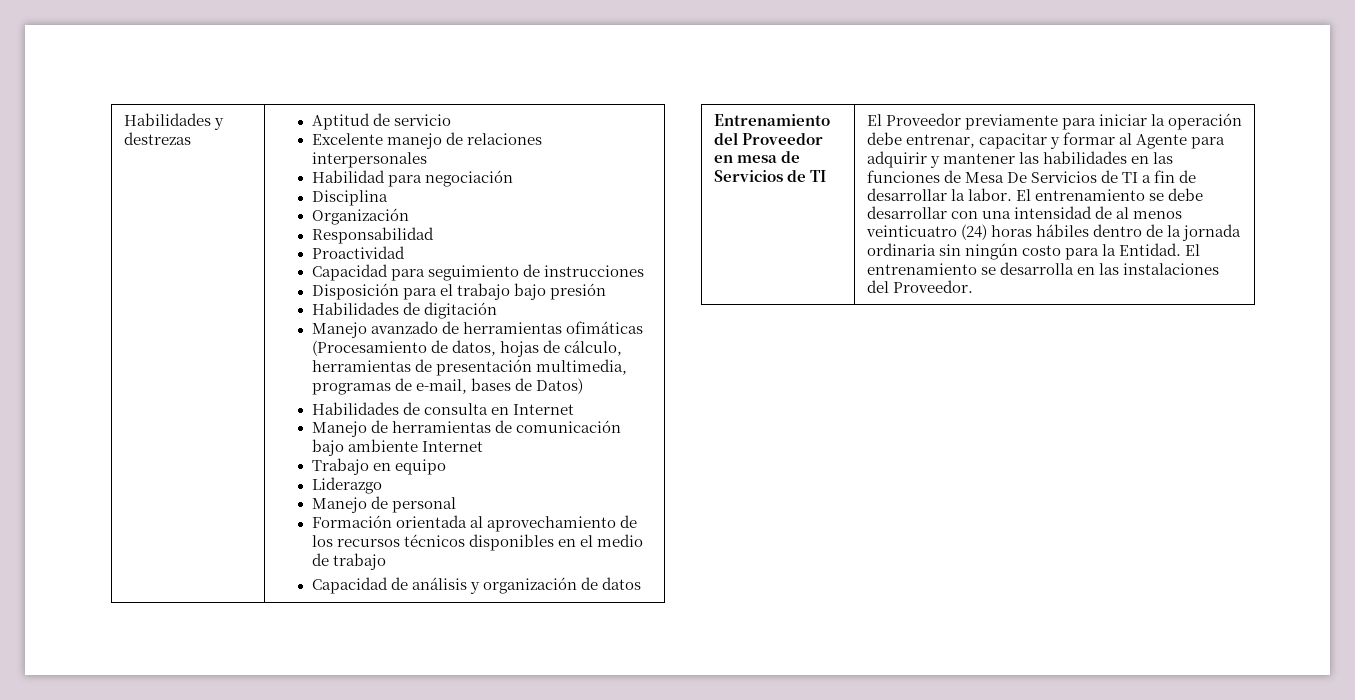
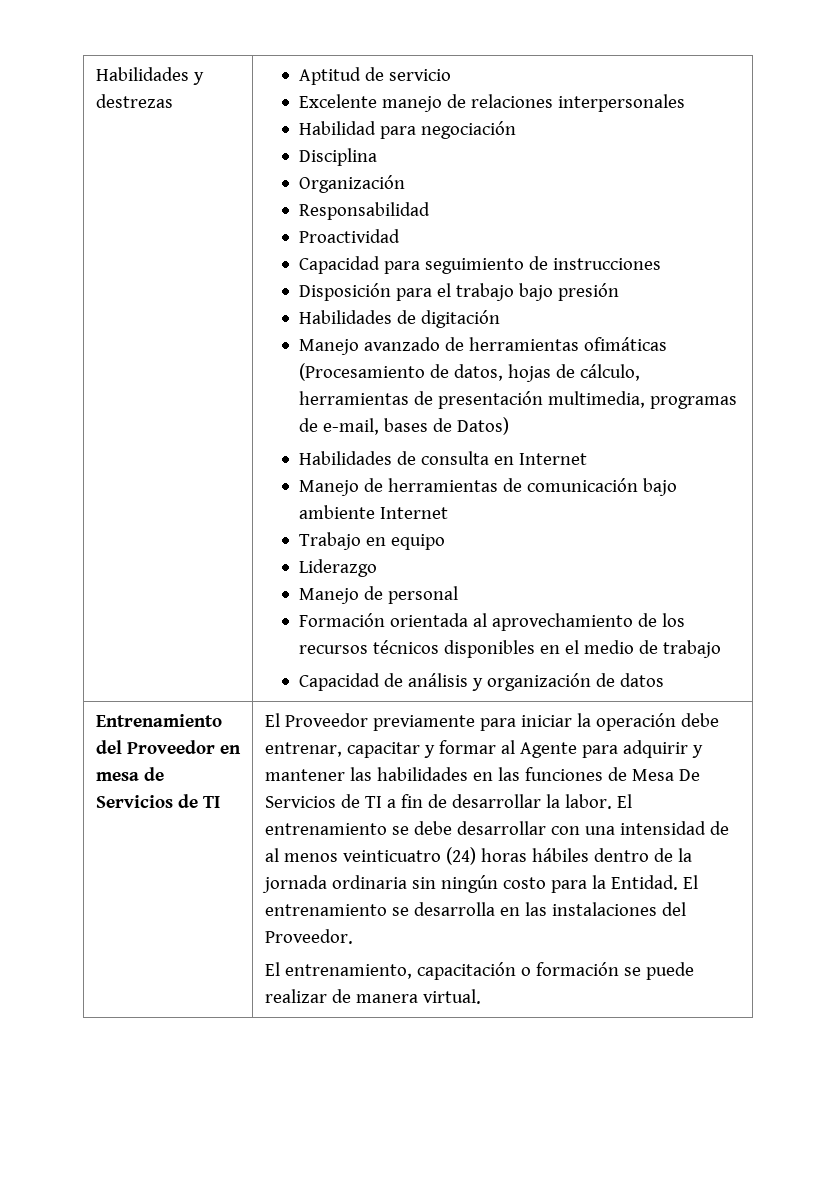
+ El entrenamiento, capacitación o formación se puede realizar de manera virtual.

